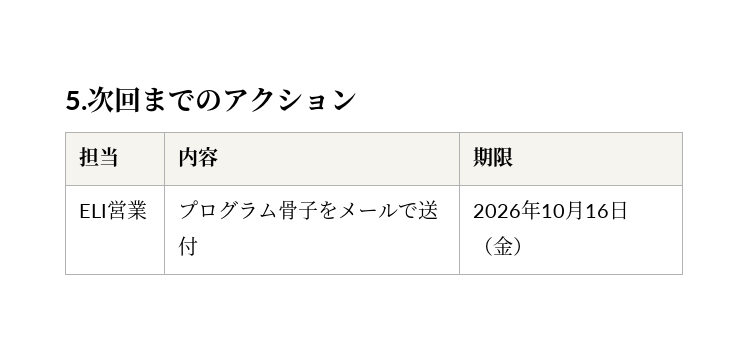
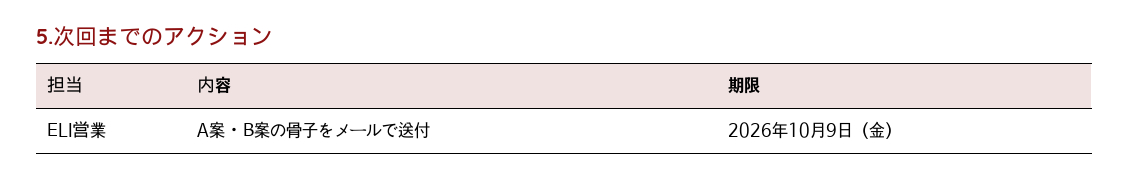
- ELI営業 | プログラム骨子をメールで送付 | 2026年10月16日（金）
+ ELI営業 | A案・B案の骨子をメールで送付 | 2026年10月9日（金）

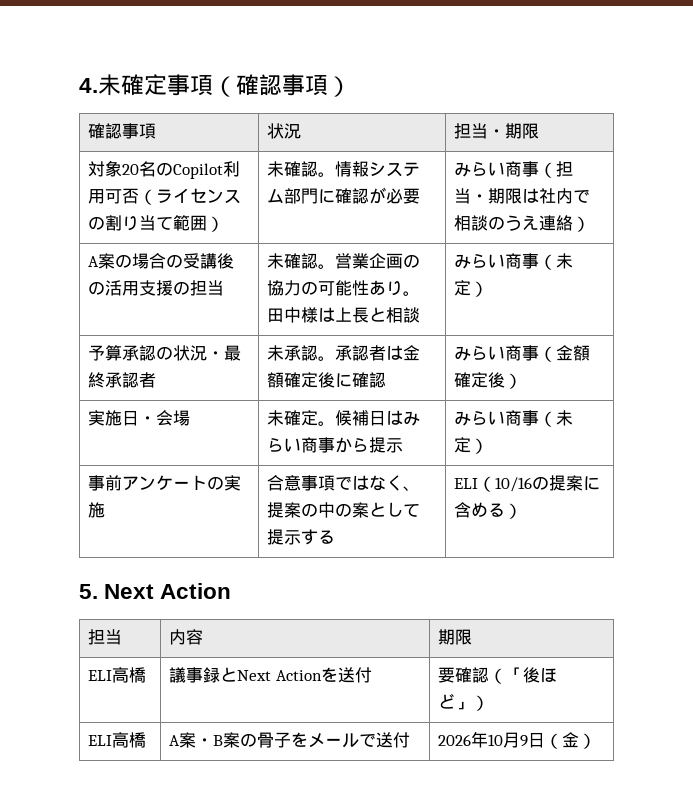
- 5.次回までのアクション
+ 4.未確定事項（確認事項）
+ 確認事項 | 状況 | 担当・期限
+ 対象20名のCopilot利用可否（ライセンスの割り当て範囲） | 未確認。情報システム部門に確認が必要 | みらい商事（担当・期限は社内で相談のうえ連絡）
+ A案の場合の受講後の活用支援の担当 | 未確認。営業企画の協力の可能性あり。田中様は上長と相談 | みらい商事（未定）
+ 予算承認の状況・最終承認者 | 未承認。承認者は金額確定後に確認 | みらい商事（金額確定後）
+ 実施日・会場 | 未確定。候補日はみらい商事から提示 | みらい商事（未定）
+ 事前アンケートの実施 | 合意事項ではなく、提案の中の案として提示する | ELI（10/16の提案に含める）
+ 5. Next Action
  担当 | 内容 | 期限
- ELI営業 | A案・B案の骨子をメールで送付 | 2026年10月9日（金）
+ ELI高橋 | 議事録とNext Actionを送付 | 要確認（「後ほど」）
+ ELI高橋 | A案・B案の骨子をメールで送付 | 2026年10月9日（金）

